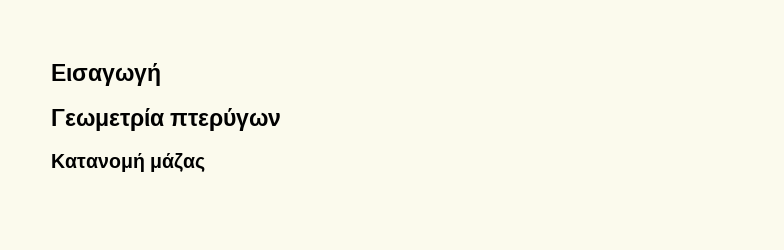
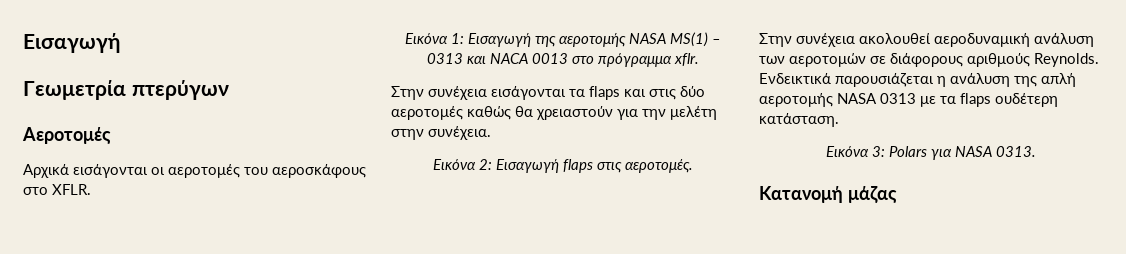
+ Αεροτομές
+ Αρχικά εισάγονται οι αεροτομές του αεροσκάφους στο XFLR.
+ Εικόνα 1: Εισαγωγή της αεροτομής NASA MS(1) – 0313 και NACA 0013 στο πρόγραμμα xflr.
+ Στην συνέχεια εισάγονται τα flaps και στις δύο αεροτομές καθώς θα χρειαστούν για την μελέτη στην συνέχεια.
+ Εικόνα 2: Εισαγωγή flaps στις αεροτομές.
+ Στην συνέχεια ακολουθεί αεροδυναμική ανάλυση των αεροτομών σε διάφορους αριθμούς Reynolds. Ενδεικτικά παρουσιάζεται η ανάλυση της απλή αεροτομής NASA 0313 με τα flaps ουδέτερη κατάσταση.
+ Εικόνα 3: Polars για NASA 0313.

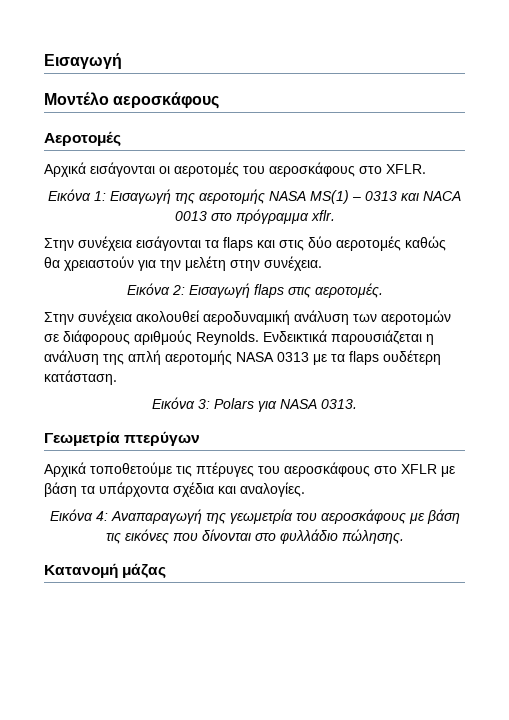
- Γεωμετρία πτερύγων
+ Μοντέλο αεροσκάφους
+ Γεωμετρία πτερύγων
+ Αρχικά τοποθετούμε τις πτέρυγες του αεροσκάφους στο XFLR με βάση τα υπάρχοντα σχέδια και αναλογίες.
+ Εικόνα 4: Αναπαραγωγή της γεωμετρία του αεροσκάφους με βάση τις εικόνες που δίνονται στο φυλλάδιο πώλησης.

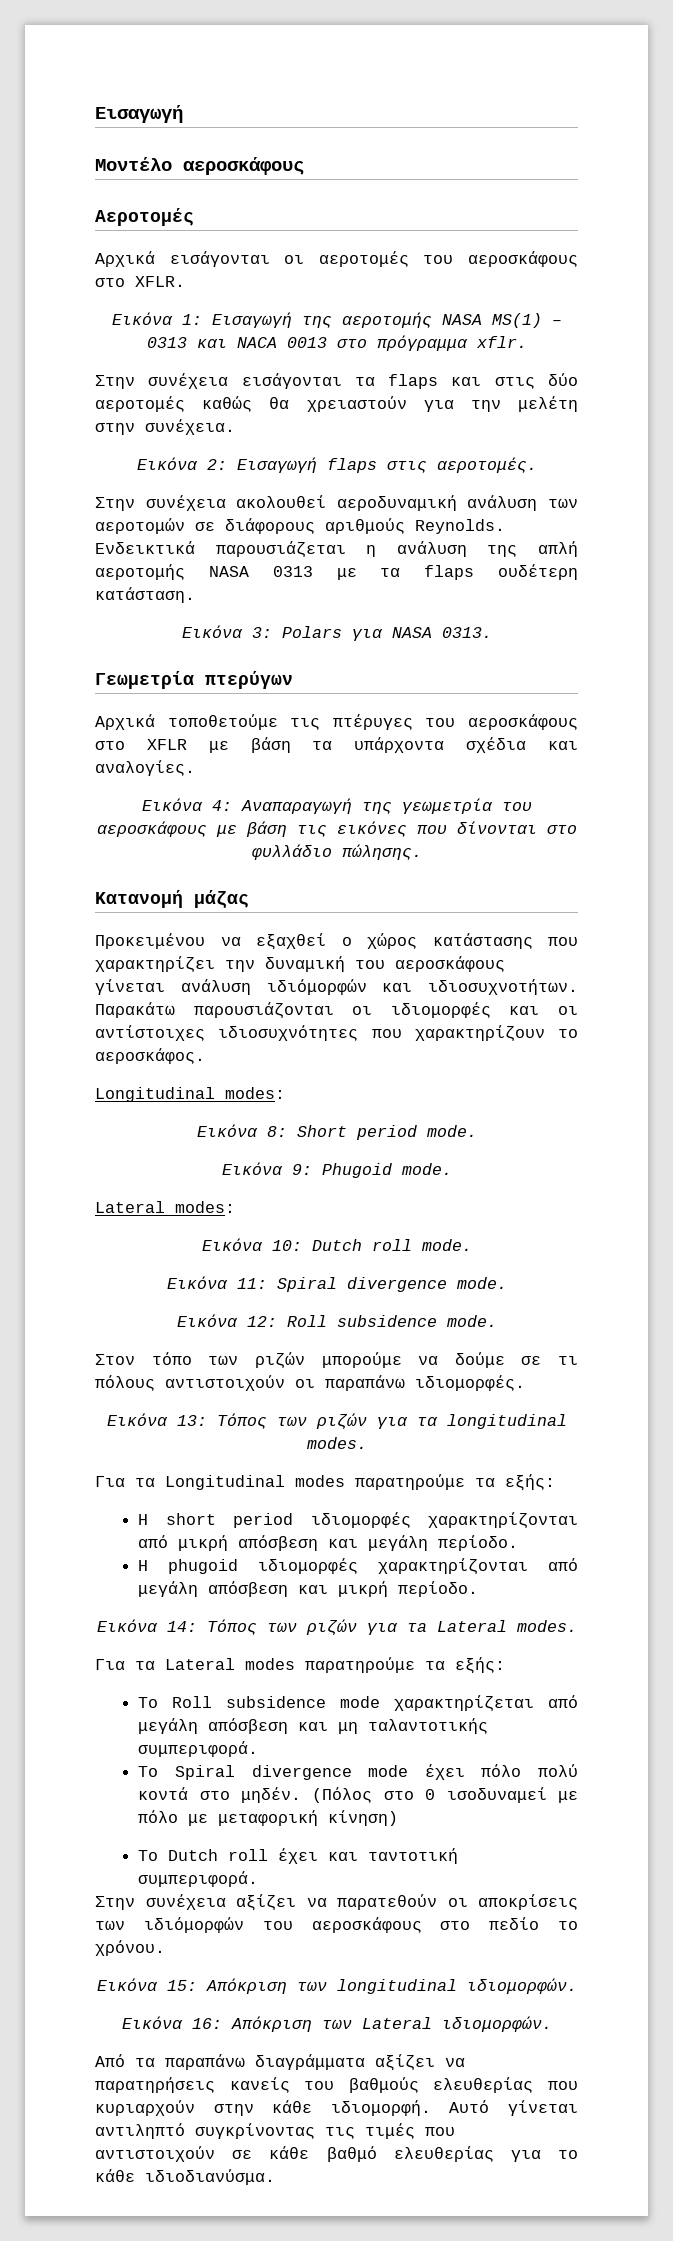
+ Προκειμένου να εξαχθεί ο χώρος κατάστασης που χαρακτηρίζει την δυναμική του αεροσκάφους γίνεται ανάλυση ιδιόμορφών και ιδιοσυχνοτήτων. Παρακάτω παρουσιάζονται οι ιδιομορφές και οι αντίστοιχες ιδιοσυχνότητες που χαρακτηρίζουν το αεροσκάφος.
+ Longitudinal modes:
+ Εικόνα 8: Short period mode.
+ Εικόνα 9: Phugoid mode.
+ Lateral modes:
+ Εικόνα 10: Dutch roll mode.
+ Εικόνα 11: Spiral divergence mode.
+ Εικόνα 12: Roll subsidence mode.
+ Στον τόπο των ριζών μπορούμε να δούμε σε τι πόλους αντιστοιχούν οι παραπάνω ιδιομορφές.
+ Εικόνα 13: Τόπος των ριζών για τα longitudinal modes.
+ Για τα Longitudinal modes παρατηρούμε τα εξής:
+ Η short period ιδιομορφές χαρακτηρίζονται από μικρή απόσβεση και μεγάλη περίοδο.
+ Η phugoid ιδιομορφές χαρακτηρίζονται από μεγάλη απόσβεση και μικρή περίοδο.
+ Εικόνα 14: Τόπος των ριζών για τa Lateral modes.
+ Για τα Lateral modes παρατηρούμε τα εξής:
+ To Roll subsidence mode χαρακτηρίζεται από μεγάλη απόσβεση και μη ταλαντοτικής συμπεριφορά.
+ Το Spiral divergence mode έχει πόλο πολύ κοντά στο μηδέν. (Πόλος στο 0 ισοδυναμεί με πόλο με μεταφορική κίνηση)
+ Το Dutch roll έχει και ταντοτική συμπεριφορά.
+ Στην συνέχεια αξίζει να παρατεθούν οι αποκρίσεις των ιδιόμορφών του αεροσκάφους στο πεδίο το χρόνου.
+ Εικόνα 15: Απόκριση των longitudinal ιδιομορφών.
+ Εικόνα 16: Απόκριση των Lateral ιδιομορφών.
+ Από τα παραπάνω διαγράμματα αξίζει να παρατηρήσεις κανείς του βαθμούς ελευθερίας που κυριαρχούν στην κάθε ιδιομορφή. Αυτό γίνεται αντιληπτό συγκρίνοντας τις τιμές που αντιστοιχούν σε κάθε βαθμό ελευθερίας για το κάθε ιδιοδιανύσμα.

